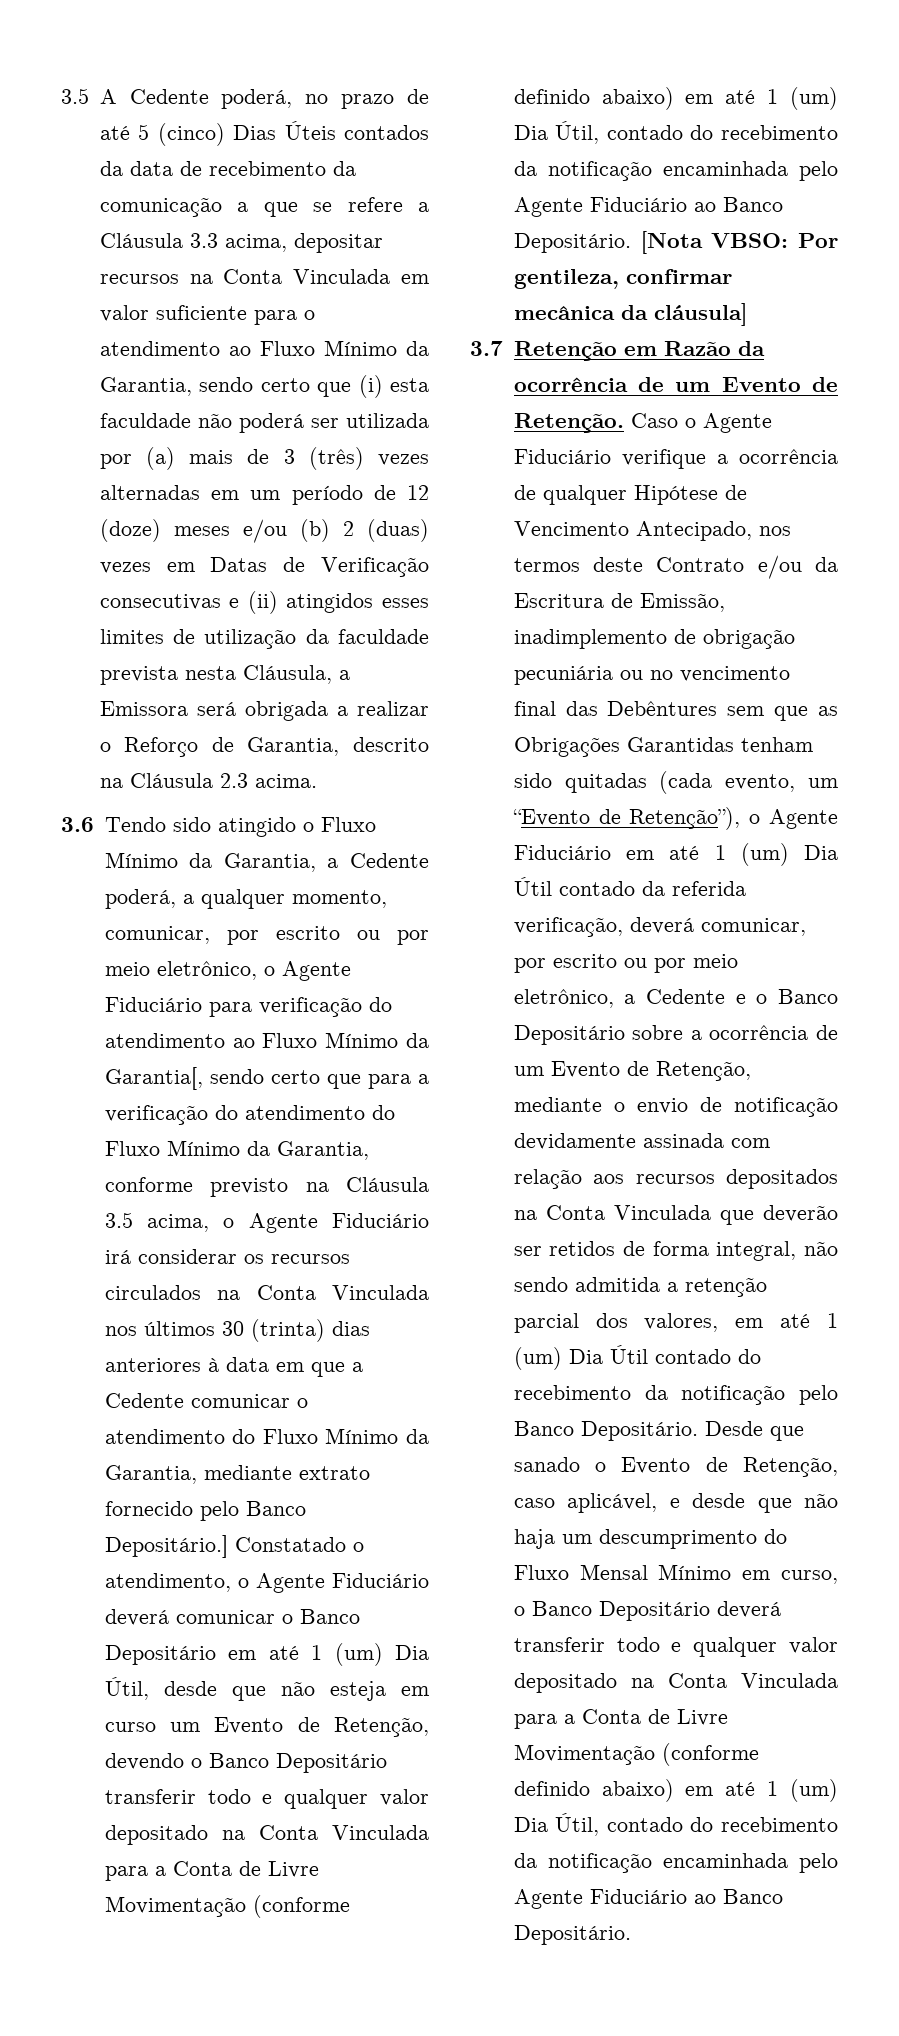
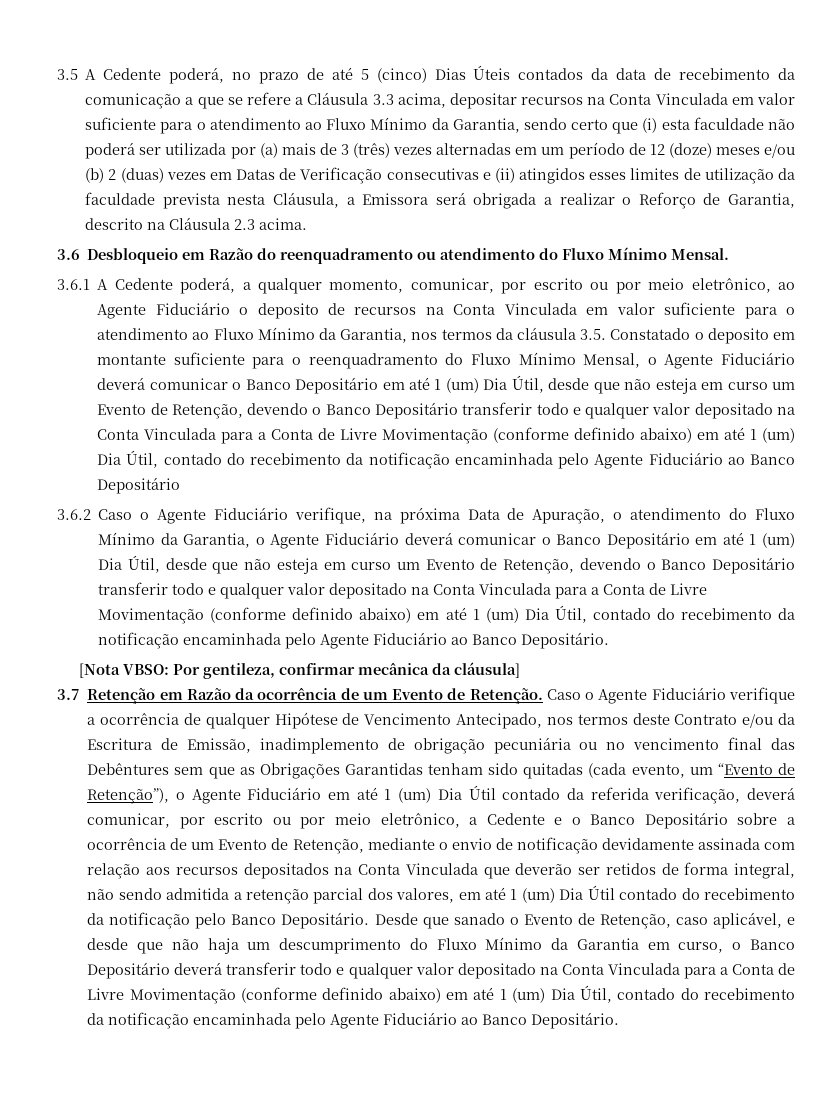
- 3.6 Tendo sido atingido o Fluxo Mínimo da Garantia, a Cedente poderá, a qualquer momento, comunicar, por escrito ou por meio eletrônico, o Agente Fiduciário para verificação do atendimento ao Fluxo Mínimo da Garantia[, sendo certo que para a verificação do atendimento do Fluxo Mínimo da Garantia, conforme previsto na Cláusula 3.5 acima, o Agente Fiduciário irá considerar os recursos circulados na Conta Vinculada nos últimos 30 (trinta) dias anteriores à data em que a Cedente comunicar o atendimento do Fluxo Mínimo da Garantia, mediante extrato fornecido pelo Banco Depositário.] Constatado o atendimento, o Agente Fiduciário deverá comunicar o Banco Depositário em até 1 (um) Dia Útil, desde que não esteja em curso um Evento de Retenção, devendo o Banco Depositário transferir todo e qualquer valor depositado na Conta Vinculada para a Conta de Livre Movimentação (conforme definido abaixo) em até 1 (um) Dia Útil, contado do recebimento da notificação encaminhada pelo Agente Fiduciário ao Banco Depositário. [Nota VBSO:
+ 3.6 Desbloqueio em Razão do reenquadramento ou atendimento do Fluxo Mínimo Mensal.
+ 3.6.1 A Cedente poderá, a qualquer momento, comunicar, por escrito ou por meio eletrônico, ao Agente Fiduciário o deposito de recursos na Conta Vinculada em valor suficiente para o atendimento ao Fluxo Mínimo da Garantia, nos termos da cláusula 3.5. Constatado o deposito em montante suficiente para o reenquadramento do Fluxo Mínimo Mensal, o Agente Fiduciário deverá comunicar o Banco Depositário em até 1 (um) Dia Útil, desde que não esteja em curso um Evento de Retenção, devendo o Banco Depositário transferir todo e qualquer valor depositado na Conta Vinculada para a Conta de Livre Movimentação (conforme definido abaixo) em até 1 (um) Dia Útil, contado do recebimento da notificação encaminhada pelo Agente Fiduciário ao Banco Depositário
+ 3.6.2 Caso o Agente Fiduciário verifique, na próxima Data de Apuração, o atendimento do Fluxo Mínimo da Garantia, o Agente Fiduciário deverá comunicar o Banco Depositário em até 1 (um) Dia Útil, desde que não esteja em curso um Evento de Retenção, devendo o Banco Depositário transferir todo e qualquer valor depositado na Conta Vinculada para a Conta de Livre Movimentação (conforme definido abaixo) em até 1 (um) Dia Útil, contado do recebimento da notificação encaminhada pelo Agente Fiduciário ao Banco Depositário.
+ [Nota VBSO:
- Desde que sanado o Evento de Retenção, caso aplicável, e desde que não haja um descumprimento do Fluxo Mensal Mínimo em curso, o Banco Depositário deverá transferir todo e qualquer valor depositado na Conta Vinculada para a Conta de Livre Movimentação (conforme definido abaixo) em até 1 (um) Dia Útil, contado do recebimento da notificação encaminhada pelo Agente Fiduciário ao Banco Depositário.
+ Desde que sanado o Evento de Retenção, caso aplicável, e desde que não haja um descumprimento do Fluxo Mínimo da Garantia em curso, o Banco Depositário deverá transferir todo e qualquer valor depositado na Conta Vinculada para a Conta de Livre Movimentação (conforme definido abaixo) em até 1 (um) Dia Útil, contado do recebimento da notificação encaminhada pelo Agente Fiduciário ao Banco Depositário.

